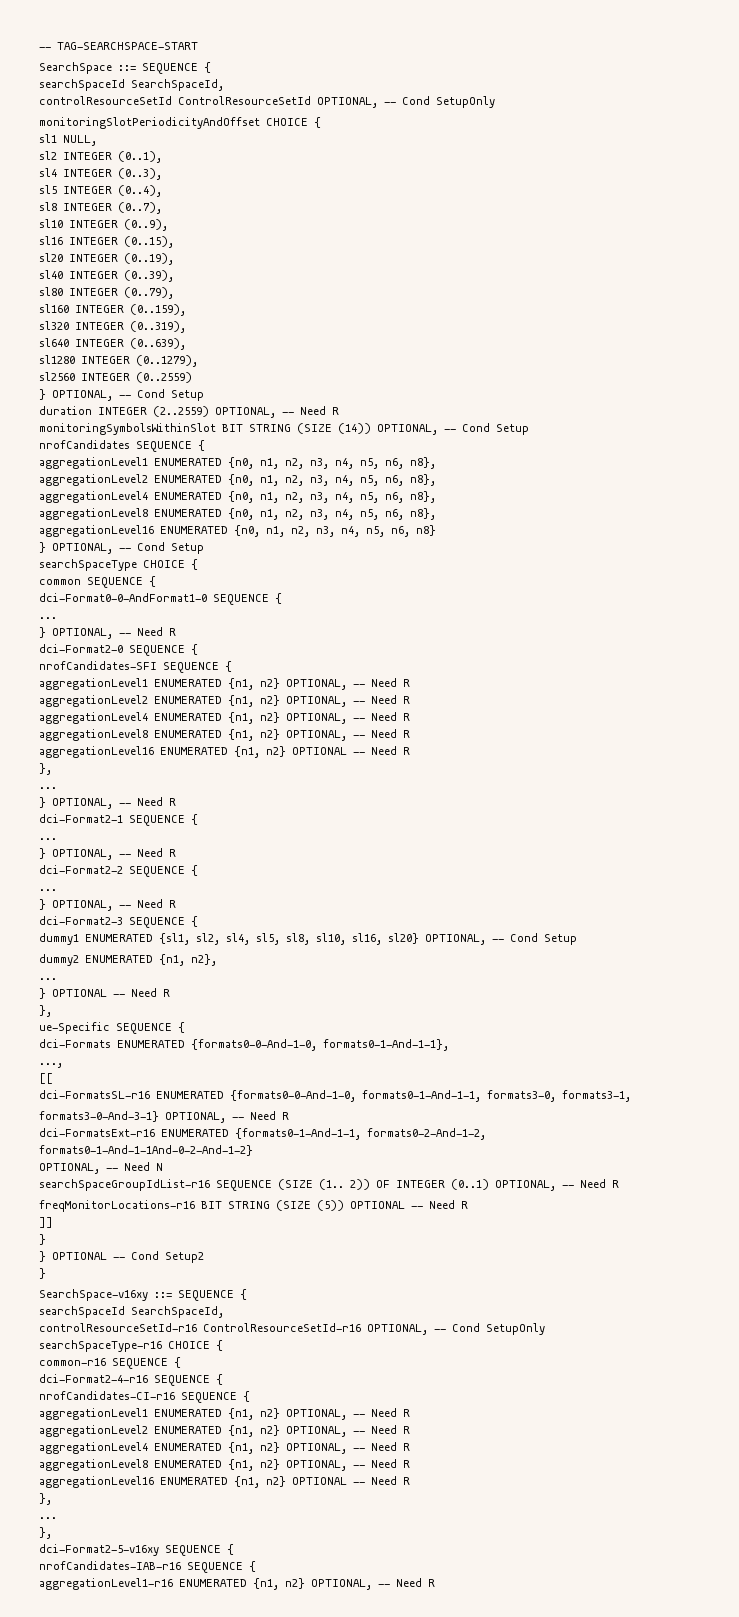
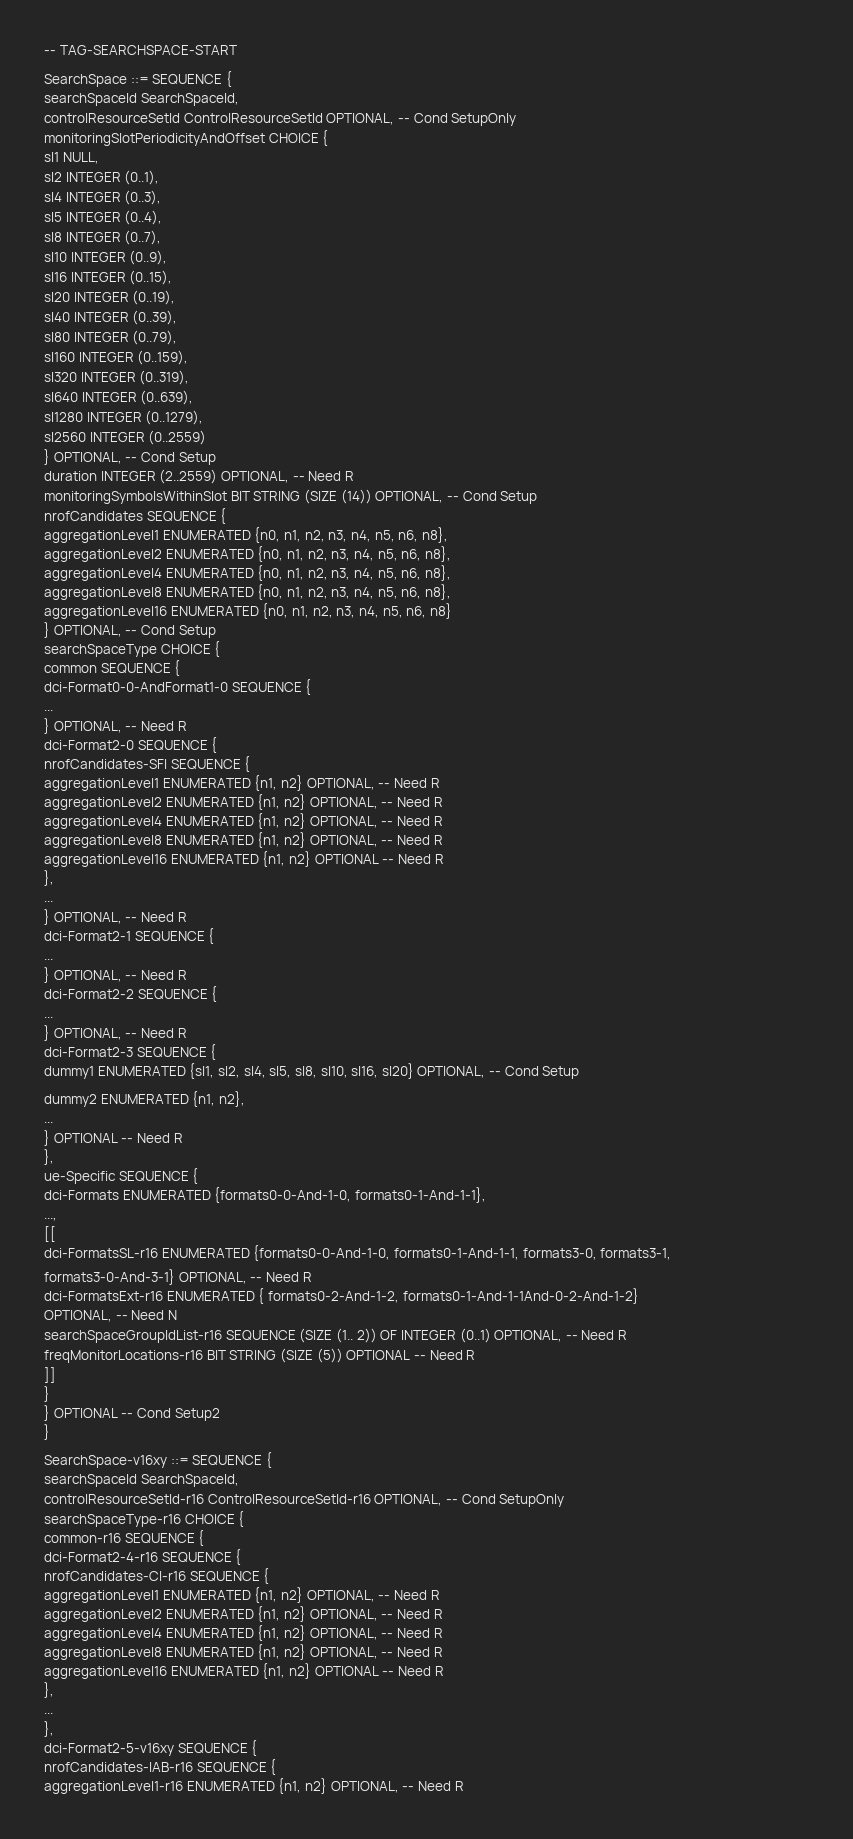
- dci-FormatsExt-r16 ENUMERATED {formats0-1-And-1-1, formats0-2-And-1-2, formats0-1-And-1-1And-0-2-And-1-2}
+ dci-FormatsExt-r16 ENUMERATED { formats0-2-And-1-2, formats0-1-And-1-1And-0-2-And-1-2}

